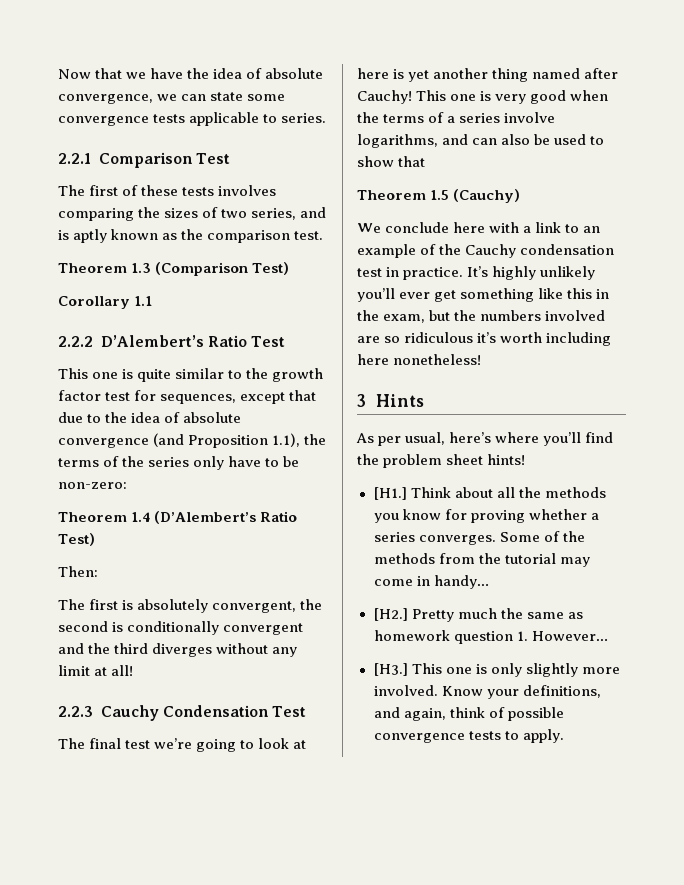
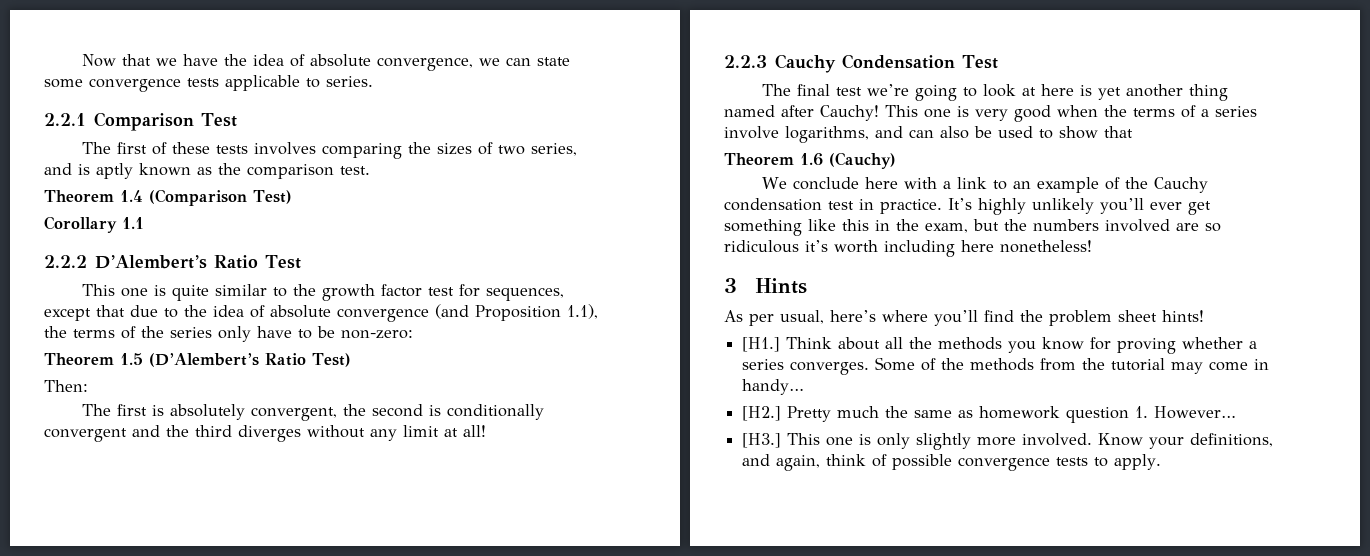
- Theorem 1.3 (Comparison Test)
+ Theorem 1.4 (Comparison Test)
- Theorem 1.4 (D’Alembert’s Ratio Test)
+ Theorem 1.5 (D’Alembert’s Ratio Test)
- Theorem 1.5 (Cauchy)
+ Theorem 1.6 (Cauchy)

